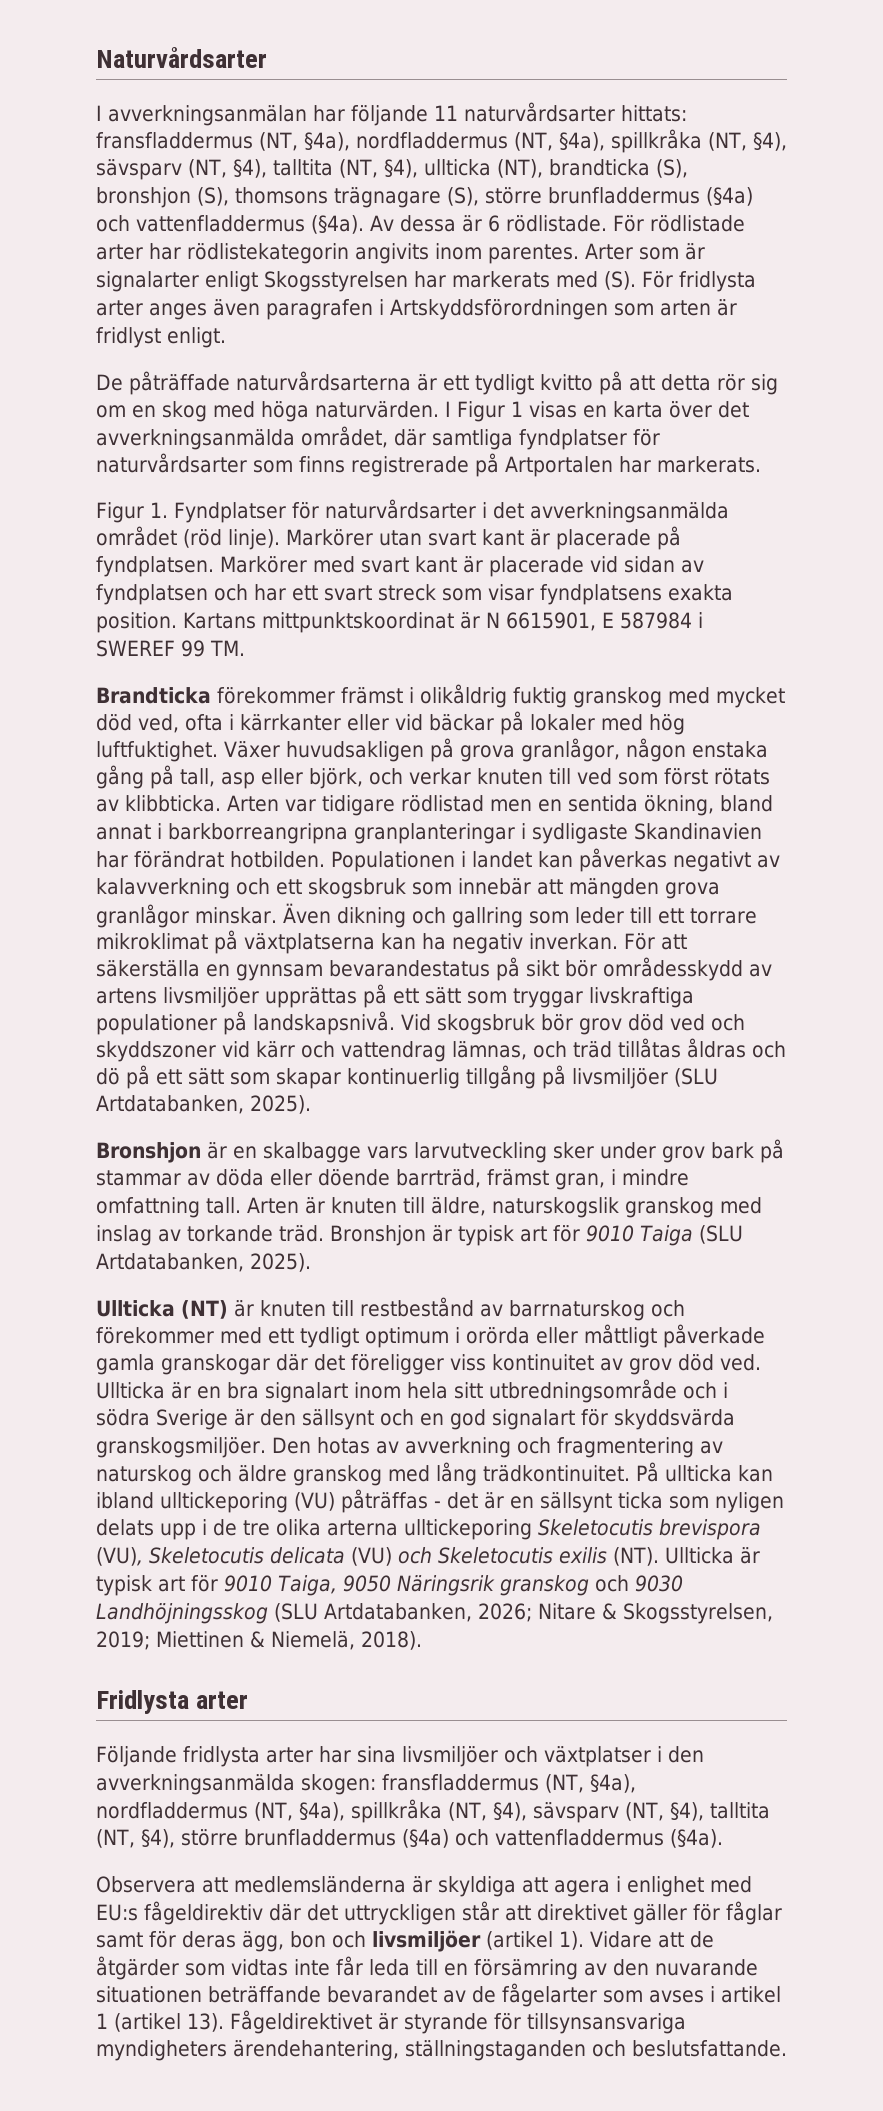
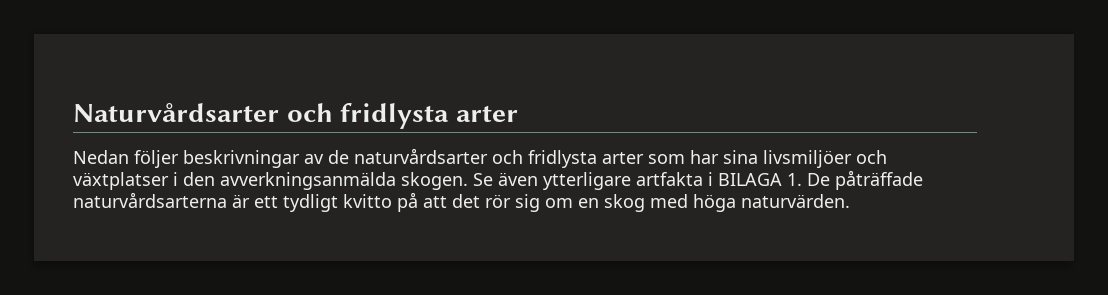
- Naturvårdsarter
- I avverkningsanmälan har följande 11 naturvårdsarter hittats: fransfladdermus (NT, §4a), nordfladdermus (NT, §4a), spillkråka (NT, §4), sävsparv (NT, §4), talltita (NT, §4), ullticka (NT), brandticka (S), bronshjon (S), thomsons trägnagare (S), större brunfladdermus (§4a) och vattenfladdermus (§4a). Av dessa är 6 rödlistade. För rödlistade arter har rödlistekategorin angivits inom parentes. Arter som är signalarter enligt Skogsstyrelsen har markerats med (S). För fridlysta arter anges även paragrafen i Artskyddsförordningen som arten är fridlyst enligt.
- De påträffade naturvårdsarterna är ett tydligt kvitto på att detta rör sig om en skog med höga naturvärden. I Figur 1 visas en karta över det avverkningsanmälda området, där samtliga fyndplatser för naturvårdsarter som finns registrerade på Artportalen har markerats.
- Figur 1. Fyndplatser för naturvårdsarter i det avverkningsanmälda området (röd linje). Markörer utan svart kant är placerade på fyndplatsen. Markörer med svart kant är placerade vid sidan av fyndplatsen och har ett svart streck som visar fyndplatsens exakta position. Kartans mittpunktskoordinat är N 6615901, E 587984 i SWEREF 99 TM.
- Brandticka förekommer främst i olikåldrig fuktig granskog med mycket död ved, ofta i kärrkanter eller vid bäckar på lokaler med hög luftfuktighet. Växer huvudsakligen på grova granlågor, någon enstaka gång på tall, asp eller björk, och verkar knuten till ved som först rötats av klibbticka. Arten var tidigare rödlistad men en sentida ökning, bland annat i barkborreangripna granplanteringar i sydligaste Skandinavien har förändrat hotbilden. Populationen i landet kan påverkas negativt av kalavverkning och ett skogsbruk som innebär att mängden grova granlågor minskar. Även dikning och gallring som leder till ett torrare mikroklimat på växtplatserna kan ha negativ inverkan. För att säkerställa en gynnsam bevarandestatus på sikt bör områdesskydd av artens livsmiljöer upprättas på ett sätt som tryggar livskraftiga populationer på landskapsnivå. Vid skogsbruk bör grov död ved och skyddszoner vid kärr och vattendrag lämnas, och träd tillåtas åldras och dö på ett sätt som skapar kontinuerlig tillgång på livsmiljöer (SLU Artdatabanken, 2025).
- Bronshjon är en skalbagge vars larvutveckling sker under grov bark på stammar av döda eller döende barrträd, främst gran, i mindre omfattning tall. Arten är knuten till äldre, naturskogslik granskog med inslag av torkande träd. Bronshjon är typisk art för 9010 Taiga (SLU Artdatabanken, 2025).
- Ullticka (NT) är knuten till restbestånd av barrnaturskog och förekommer med ett tydligt optimum i orörda eller måttligt påverkade gamla granskogar där det föreligger viss kontinuitet av grov död ved. Ullticka är en bra signalart inom hela sitt utbredningsområde och i södra Sverige är den sällsynt och en god signalart för skyddsvärda granskogsmiljöer. Den hotas av avverkning och fragmentering av naturskog och äldre granskog med lång trädkontinuitet. På ullticka kan ibland ulltickeporing (VU) påträffas - det är en sällsynt ticka som nyligen delats upp i de tre olika arterna ulltickeporing Skeletocutis brevispora (VU), Skeletocutis delicata (VU) och Skeletocutis exilis (NT). Ullticka är typisk art för 9010 Taiga, 9050 Näringsrik granskog och 9030 Landhöjningsskog (SLU Artdatabanken, 2026; Nitare & Skogsstyrelsen, 2019; Miettinen & Niemelä, 2018).
- Fridlysta arter
- Följande fridlysta arter har sina livsmiljöer och växtplatser i den avverkningsanmälda skogen: fransfladdermus (NT, §4a), nordfladdermus (NT, §4a), spillkråka (NT, §4), sävsparv (NT, §4), talltita (NT, §4), större brunfladdermus (§4a) och vattenfladdermus (§4a).
- Observera att medlemsländerna är skyldiga att agera i enlighet med EU:s fågeldirektiv där det uttryckligen står att direktivet gäller för fåglar samt för deras ägg, bon och livsmiljöer (artikel 1). Vidare att de åtgärder som vidtas inte får leda till en försämring av den nuvarande situationen beträffande bevarandet av de fågelarter som avses i artikel 1 (artikel 13). Fågeldirektivet är styrande för tillsynsansvariga myndigheters ärendehantering, ställningstaganden och beslutsfattande.
+ Naturvårdsarter och fridlysta arter
+ Nedan följer beskrivningar av de naturvårdsarter och fridlysta arter som har sina livsmiljöer och växtplatser i den avverkningsanmälda skogen. Se även ytterligare artfakta i BILAGA 1. De påträffade naturvårdsarterna är ett tydligt kvitto på att det rör sig om en skog med höga naturvärden.

